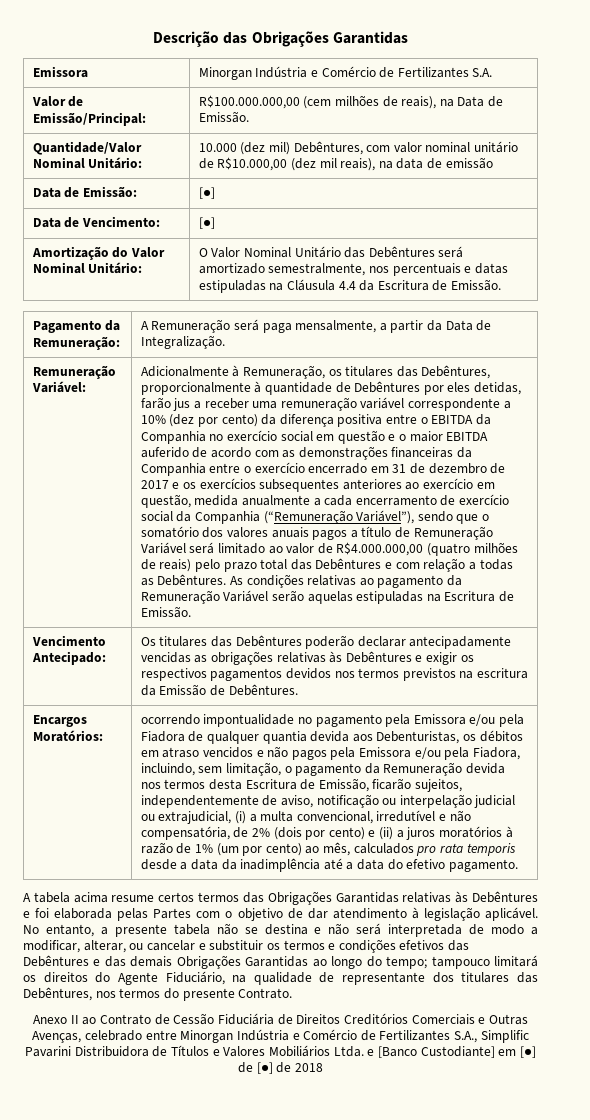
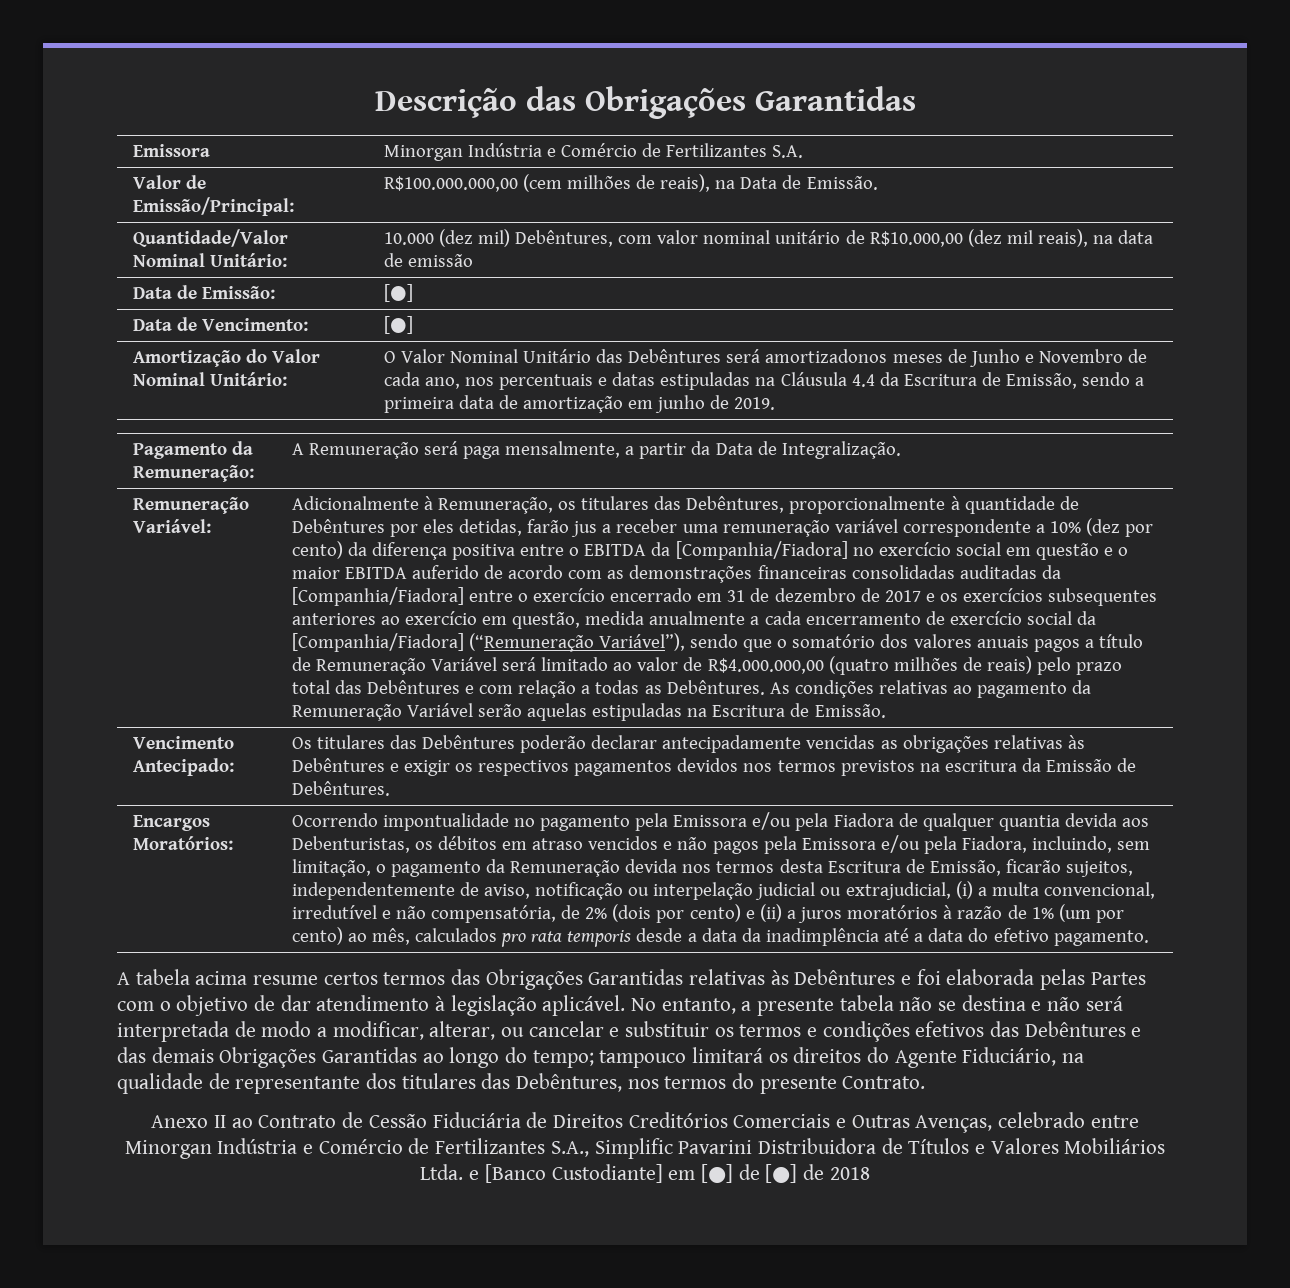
- O Valor Nominal Unitário das Debêntures será amortizado semestralmente, nos percentuais e datas estipuladas na Cláusula 4.4 da Escritura de Emissão.
+ O Valor Nominal Unitário das Debêntures será amortizadonos meses de Junho e Novembro de cada ano, nos percentuais e datas estipuladas na Cláusula 4.4 da Escritura de Emissão, sendo a primeira data de amortização em junho de 2019.
- Adicionalmente à Remuneração, os titulares das Debêntures, proporcionalmente à quantidade de Debêntures por eles detidas, farão jus a receber uma remuneração variável correspondente a 10% (dez por cento) da diferença positiva entre o EBITDA da Companhia no exercício social em questão e o maior EBITDA auferido de acordo com as demonstrações financeiras da Companhia entre o exercício encerrado em 31 de dezembro de 2017 e os exercícios subsequentes anteriores ao exercício em questão, medida anualmente a cada encerramento de exercício social da Companhia (“Remuneração Variável”), sendo que o somatório dos valores anuais pagos a título de Remuneração Variável será limitado ao valor de R$4.000.000,00 (quatro milhões de reais) pelo prazo total das Debêntures e com relação a todas as Debêntures.
+ Adicionalmente à Remuneração, os titulares das Debêntures, proporcionalmente à quantidade de Debêntures por eles detidas, farão jus a receber uma remuneração variável correspondente a 10% (dez por cento) da diferença positiva entre o EBITDA da [Companhia/Fiadora] no exercício social em questão e o maior EBITDA auferido de acordo com as demonstrações financeiras consolidadas auditadas da [Companhia/Fiadora] entre o exercício encerrado em 31 de dezembro de 2017 e os exercícios subsequentes anteriores ao exercício em questão, medida anualmente a cada encerramento de exercício social da [Companhia/Fiadora] (“Remuneração Variável”), sendo que o somatório dos valores anuais pagos a título de Remuneração Variável será limitado ao valor de R$4.000.000,00 (quatro milhões de reais) pelo prazo total das Debêntures e com relação a todas as Debêntures.
- ocorrendo impontualidade no pagamento pela Emissora e/ou pela Fiadora de qualquer quantia devida aos Debenturistas, os débitos em atraso vencidos e não pagos pela Emissora e/ou pela Fiadora, incluindo, sem limitação, o pagamento da Remuneração devida nos termos desta Escritura de Emissão, ficarão sujeitos, independentemente de aviso, notificação ou interpelação judicial ou extrajudicial, (i) a multa convencional, irredutível e não compensatória, de 2% (dois por cento) e (ii) a juros moratórios à razão de 1% (um por cento) ao mês, calculados pro rata temporis desde a data da inadimplência até a data do efetivo pagamento.
+ Ocorrendo impontualidade no pagamento pela Emissora e/ou pela Fiadora de qualquer quantia devida aos Debenturistas, os débitos em atraso vencidos e não pagos pela Emissora e/ou pela Fiadora, incluindo, sem limitação, o pagamento da Remuneração devida nos termos desta Escritura de Emissão, ficarão sujeitos, independentemente de aviso, notificação ou interpelação judicial ou extrajudicial, (i) a multa convencional, irredutível e não compensatória, de 2% (dois por cento) e (ii) a juros moratórios à razão de 1% (um por cento) ao mês, calculados pro rata temporis desde a data da inadimplência até a data do efetivo pagamento.

